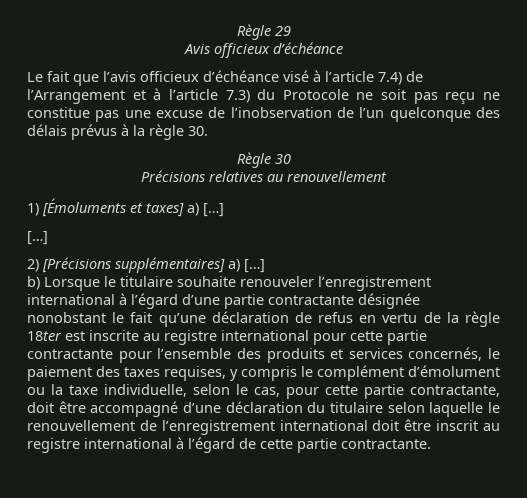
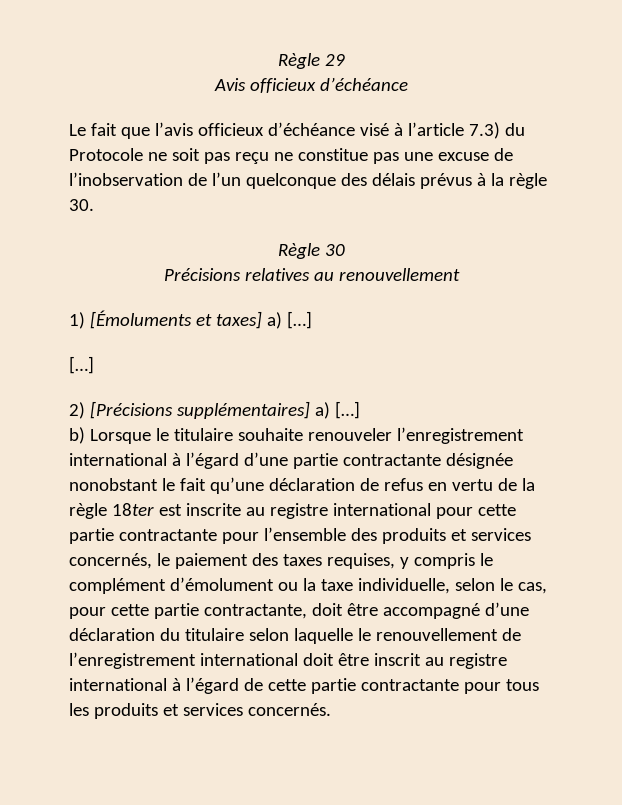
- Le fait que l’avis officieux d’échéance visé à l’article 7.4) de l’Arrangement et à l’article 7.3) du Protocole ne soit pas reçu ne constitue pas une excuse de l’inobservation de l’un quelconque des délais prévus à la règle 30.
+ Le fait que l’avis officieux d’échéance visé à l’article 7.3) du Protocole ne soit pas reçu ne constitue pas une excuse de l’inobservation de l’un quelconque des délais prévus à la règle 30.
- b) Lorsque le titulaire souhaite renouveler l’enregistrement international à l’égard d’une partie contractante désignée nonobstant le fait qu’une déclaration de refus en vertu de la règle 18ter est inscrite au registre international pour cette partie contractante pour l’ensemble des produits et services concernés, le paiement des taxes requises, y compris le complément d’émolument ou la taxe individuelle, selon le cas, pour cette partie contractante, doit être accompagné d’une déclaration du titulaire selon laquelle le renouvellement de l’enregistrement international doit être inscrit au registre international à l’égard de cette partie contractante.
+ b) Lorsque le titulaire souhaite renouveler l’enregistrement international à l’égard d’une partie contractante désignée nonobstant le fait qu’une déclaration de refus en vertu de la règle 18ter est inscrite au registre international pour cette partie contractante pour l’ensemble des produits et services concernés, le paiement des taxes requises, y compris le complément d’émolument ou la taxe individuelle, selon le cas, pour cette partie contractante, doit être accompagné d’une déclaration du titulaire selon laquelle le renouvellement de l’enregistrement international doit être inscrit au registre international à l’égard de cette partie contractante pour tous les produits et services concernés.

